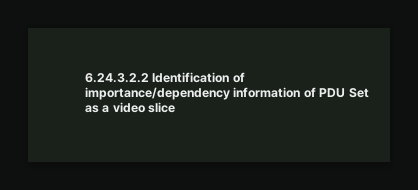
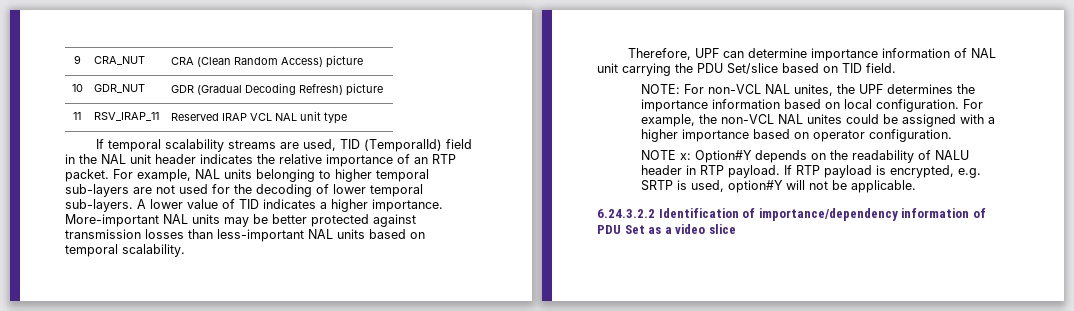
+ 9 | CRA_NUT | CRA (Clean Random Access) picture
+ 10 | GDR_NUT | GDR (Gradual Decoding Refresh) picture
+ 11 | RSV_IRAP_11 | Reserved IRAP VCL NAL unit type
+ If temporal scalability streams are used, TID (TemporalId) field in the NAL unit header indicates the relative importance of an RTP packet. For example, NAL units belonging to higher temporal sub-layers are not used for the decoding of lower temporal sub-layers. A lower value of TID indicates a higher importance. More-important NAL units may be better protected against transmission losses than less-important NAL units based on temporal scalability.
+ Therefore, UPF can determine importance information of NAL unit carrying the PDU Set/slice based on TID field.
+ NOTE: For non-VCL NAL unites, the UPF determines the importance information based on local configuration. For example, the non-VCL NAL unites could be assigned with a higher importance based on operator configuration.
+ NOTE x: Option#Y depends on the readability of NALU header in RTP payload. If RTP payload is encrypted, e.g. SRTP is used, option#Y will not be applicable.

